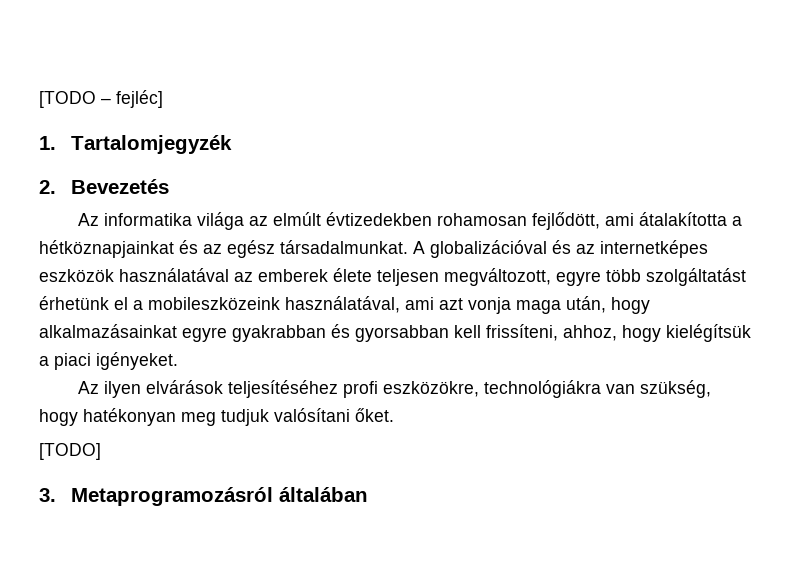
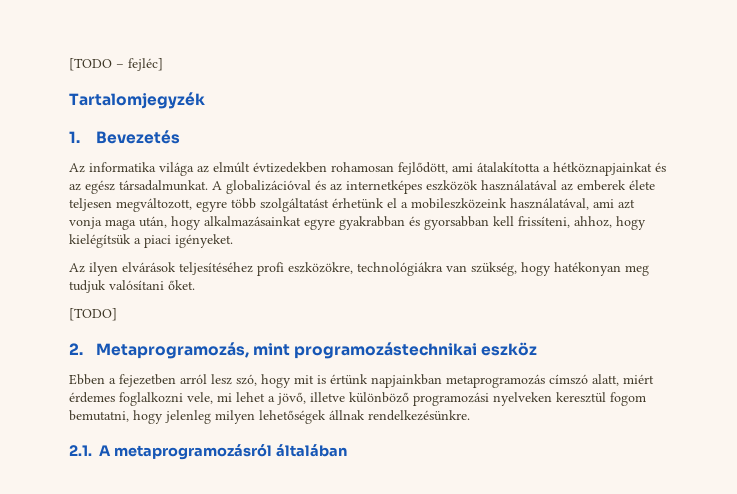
- 1. Tartalomjegyzék
+ Tartalomjegyzék
- 2. Bevezetés
+ 1. Bevezetés
- 3. Metaprogramozásról általában
+ 2. Metaprogramozás, mint programozástechnikai eszköz
+ Ebben a fejezetben arról lesz szó, hogy mit is értünk napjainkban metaprogramozás címszó alatt, miért érdemes foglalkozni vele, mi lehet a jövő, illetve különböző programozási nyelveken keresztül fogom bemutatni, hogy jelenleg milyen lehetőségek állnak rendelkezésünkre.
+ 2.1. A metaprogramozásról általában

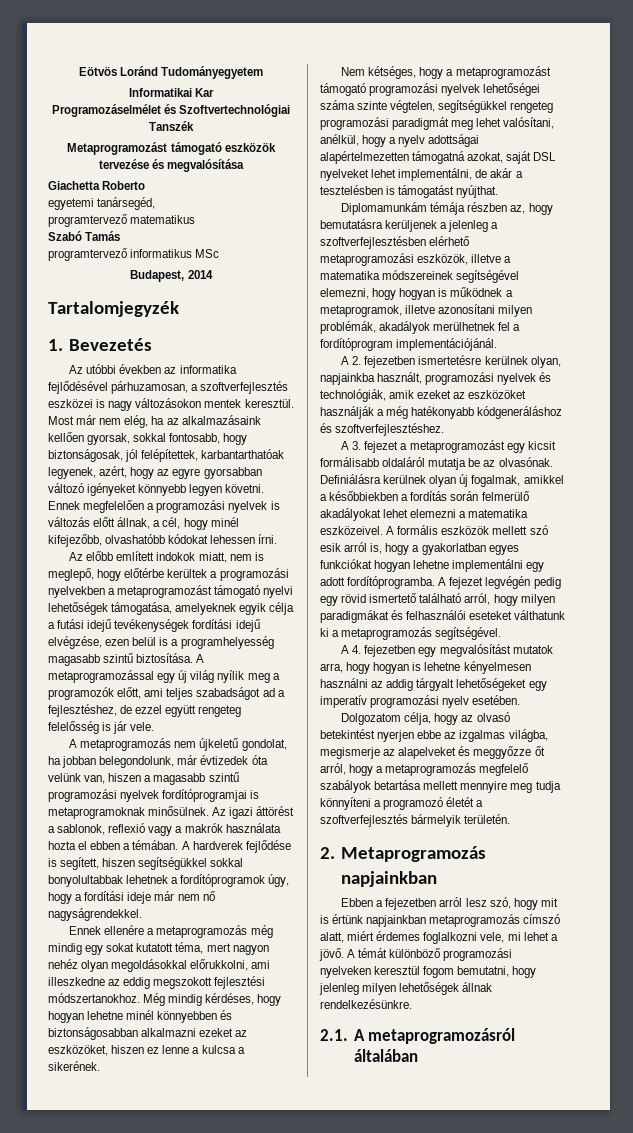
- [TODO – fejléc]
+ Eötvös Loránd Tudományegyetem
+ Informatikai Kar
+ Programozáselmélet és Szoftvertechnológiai Tanszék
+ Metaprogramozást támogató eszközök tervezése és megvalósítása
+ Giachetta Roberto
+ egyetemi tanársegéd,
+ programtervező matematikus
+ Szabó Tamás
+ programtervező informatikus MSc
+ Budapest, 2014
  Tartalomjegyzék
  1. Bevezetés
- Az informatika világa az elmúlt évtizedekben rohamosan fejlődött, ami átalakította a hétköznapjainkat és az egész társadalmunkat. A globalizációval és az internetképes eszközök használatával az emberek élete teljesen megváltozott, egyre több szolgáltatást érhetünk el a mobileszközeink használatával, ami azt vonja maga után, hogy alkalmazásainkat egyre gyakrabban és gyorsabban kell frissíteni, ahhoz, hogy kielégítsük a piaci igényeket.
- Az ilyen elvárások teljesítéséhez profi eszközökre, technológiákra van szükség, hogy hatékonyan meg tudjuk valósítani őket.
- [TODO]
- 2. Metaprogramozás, mint programozástechnikai eszköz
+ Az utóbbi években az informatika fejlődésével párhuzamosan, a szoftverfejlesztés eszközei is nagy változásokon mentek keresztül. Most már nem elég, ha az alkalmazásaink kellően gyorsak, sokkal fontosabb, hogy biztonságosak, jól felépítettek, karbantarthatóak legyenek, azért, hogy az egyre gyorsabban változó igényeket könnyebb legyen követni. Ennek megfelelően a programozási nyelvek is változás előtt állnak, a cél, hogy minél kifejezőbb, olvashatóbb kódokat lehessen írni.
+ Az előbb említett indokok miatt, nem is meglepő, hogy előtérbe kerültek a programozási nyelvekben a metaprogramozást támogató nyelvi lehetőségek támogatása, amelyeknek egyik célja a futási idejű tevékenységek fordítási idejű elvégzése, ezen belül is a programhelyesség magasabb szintű biztosítása. A metaprogramozással egy új világ nyílik meg a programozók előtt, ami teljes szabadságot ad a fejlesztéshez, de ezzel együtt rengeteg felelősség is jár vele.
+ A metaprogramozás nem újkeletű gondolat, ha jobban belegondolunk, már évtizedek óta velünk van, hiszen a magasabb szintű programozási nyelvek fordítóprogramjai is metaprogramoknak minősülnek. Az igazi áttörést a sablonok, reflexió vagy a makrók használata hozta el ebben a témában. A hardverek fejlődése is segített, hiszen segítségükkel sokkal bonyolultabbak lehetnek a fordítóprogramok úgy, hogy a fordítási ideje már nem nő nagyságrendekkel.
+ Ennek ellenére a metaprogramozás még mindig egy sokat kutatott téma, mert nagyon nehéz olyan megoldásokkal előrukkolni, ami illeszkedne az eddig megszokott fejlesztési módszertanokhoz. Még mindig kérdéses, hogy hogyan lehetne minél könnyebben és biztonságosabban alkalmazni ezeket az eszközöket, hiszen ez lenne a kulcsa a sikerének.
+ Nem kétséges, hogy a metaprogramozást támogató programozási nyelvek lehetőségei száma szinte végtelen, segítségükkel rengeteg programozási paradigmát meg lehet valósítani, anélkül, hogy a nyelv adottságai alapértelmezetten támogatná azokat, saját DSL nyelveket lehet implementálni, de akár a tesztelésben is támogatást nyújthat.
+ Diplomamunkám témája részben az, hogy bemutatásra kerüljenek a jelenleg a szoftverfejlesztésben elérhető metaprogramozási eszközök, illetve a matematika módszereinek segítségével elemezni, hogy hogyan is működnek a metaprogramok, illetve azonosítani milyen problémák, akadályok merülhetnek fel a fordítóprogram implementációjánál.
+ A 2. fejezetben ismertetésre kerülnek olyan, napjainkba használt, programozási nyelvek és technológiák, amik ezeket az eszközöket használják a még hatékonyabb kódgeneráláshoz és szoftverfejlesztéshez.
+ A 3. fejezet a metaprogramozást egy kicsit formálisabb oldaláról mutatja be az olvasónak. Definiálásra kerülnek olyan új fogalmak, amikkel a későbbiekben a fordítás során felmerülő akadályokat lehet elemezni a matematika eszközeivel. A formális eszközök mellett szó esik arról is, hogy a gyakorlatban egyes funkciókat hogyan lehetne implementálni egy adott fordítóprogramba. A fejezet legvégén pedig egy rövid ismertető található arról, hogy milyen paradigmákat és felhasználói eseteket válthatunk ki a metaprogramozás segítségével.
+ A 4. fejezetben egy megvalósítást mutatok arra, hogy hogyan is lehetne kényelmesen használni az addig tárgyalt lehetőségeket egy imperatív programozási nyelv esetében.
+ Dolgozatom célja, hogy az olvasó betekintést nyerjen ebbe az izgalmas világba, megismerje az alapelveket és meggyőzze őt arról, hogy a metaprogramozás megfelelő szabályok betartása mellett mennyire meg tudja könnyíteni a programozó életét a szoftverfejlesztés bármelyik területén.
+ 2. Metaprogramozás napjainkban
- Ebben a fejezetben arról lesz szó, hogy mit is értünk napjainkban metaprogramozás címszó alatt, miért érdemes foglalkozni vele, mi lehet a jövő, illetve különböző programozási nyelveken keresztül fogom bemutatni, hogy jelenleg milyen lehetőségek állnak rendelkezésünkre.
+ Ebben a fejezetben arról lesz szó, hogy mit is értünk napjainkban metaprogramozás címszó alatt, miért érdemes foglalkozni vele, mi lehet a jövő. A témát különböző programozási nyelveken keresztül fogom bemutatni, hogy jelenleg milyen lehetőségek állnak rendelkezésünkre.

